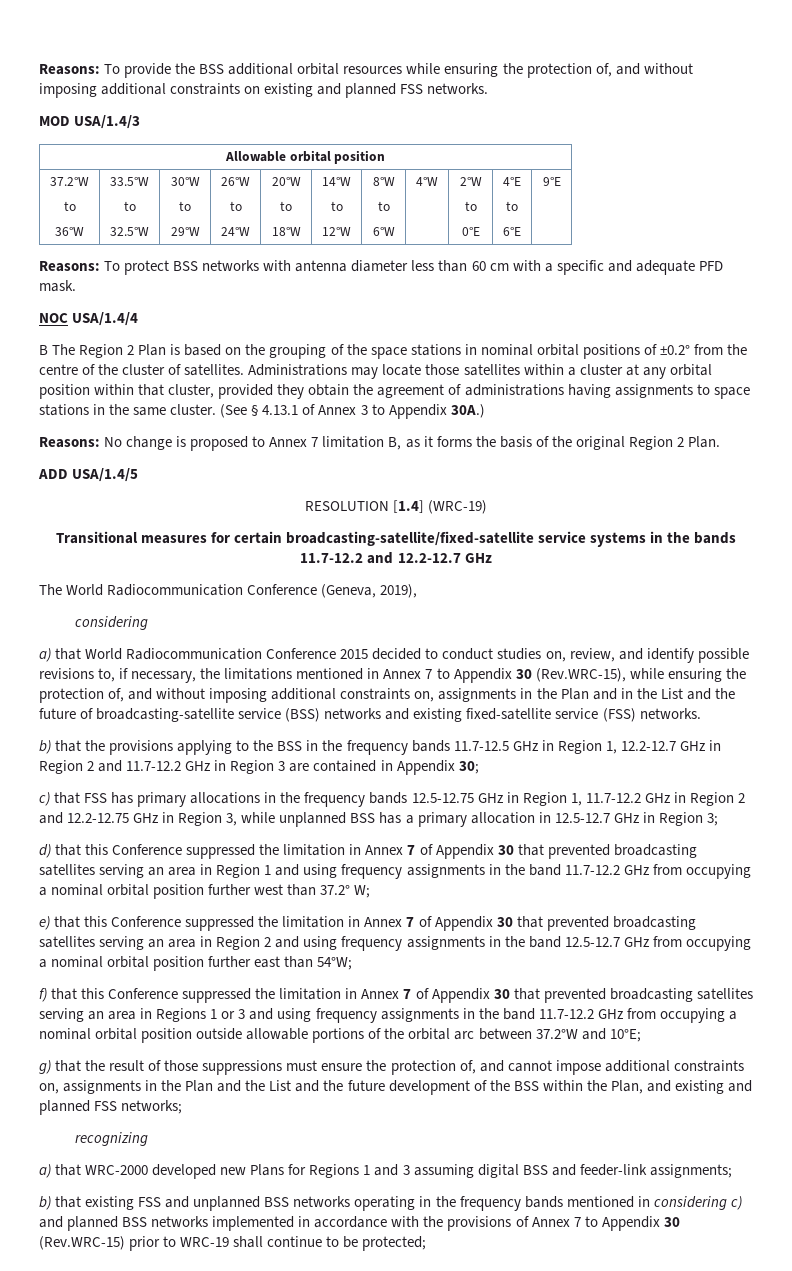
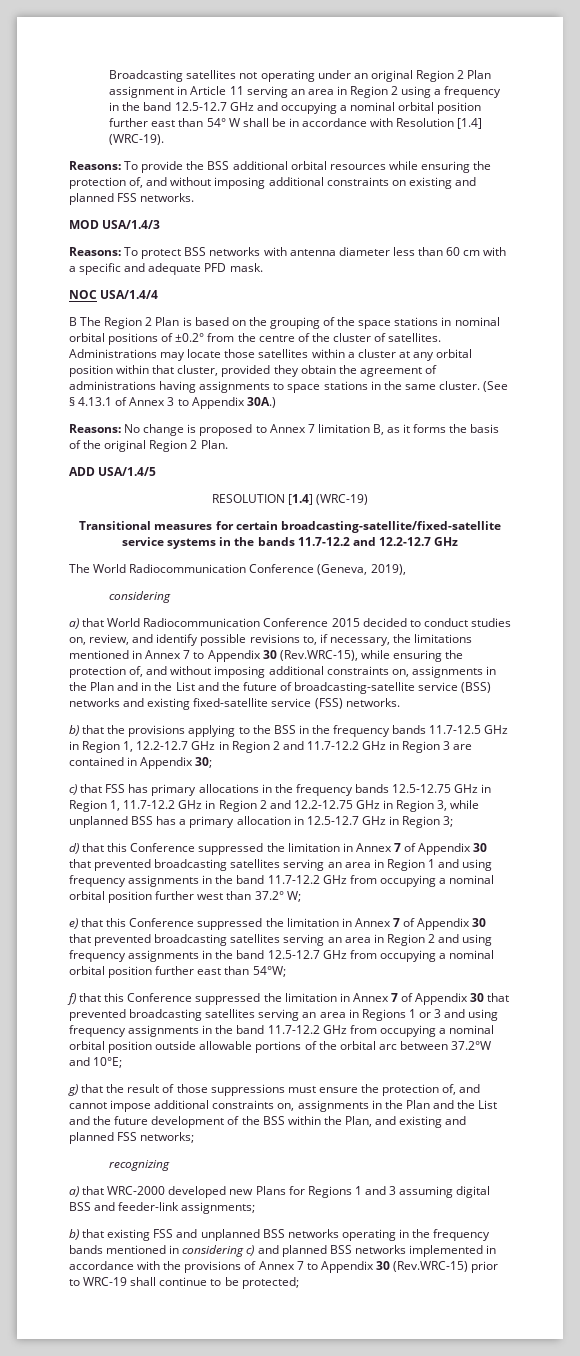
+ Broadcasting satellites not operating under an original Region 2 Plan assignment in Article 11 serving an area in Region 2 using a frequency in the band 12.5-12.7 GHz and occupying a nominal orbital position further east than 54° W shall be in accordance with Resolution [1.4] (WRC-19).
- Allowable orbital position
- 37.2°W
- to
- 36°W | 33.5°W
- to
- 32.5°W | 30°W
- to
- 29°W | 26°W
- to
- 24°W | 20°W
- to
- 18°W | 14°W
- to
- 12°W | 8°W
- to
- 6°W | 4°W | 2°W
- to
- 0°E | 4°E
- to
- 6°E | 9°E

